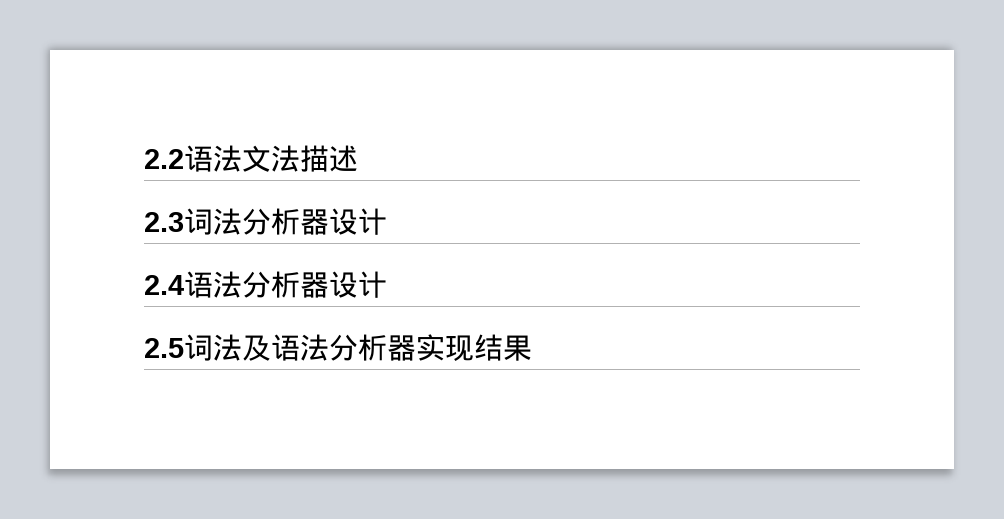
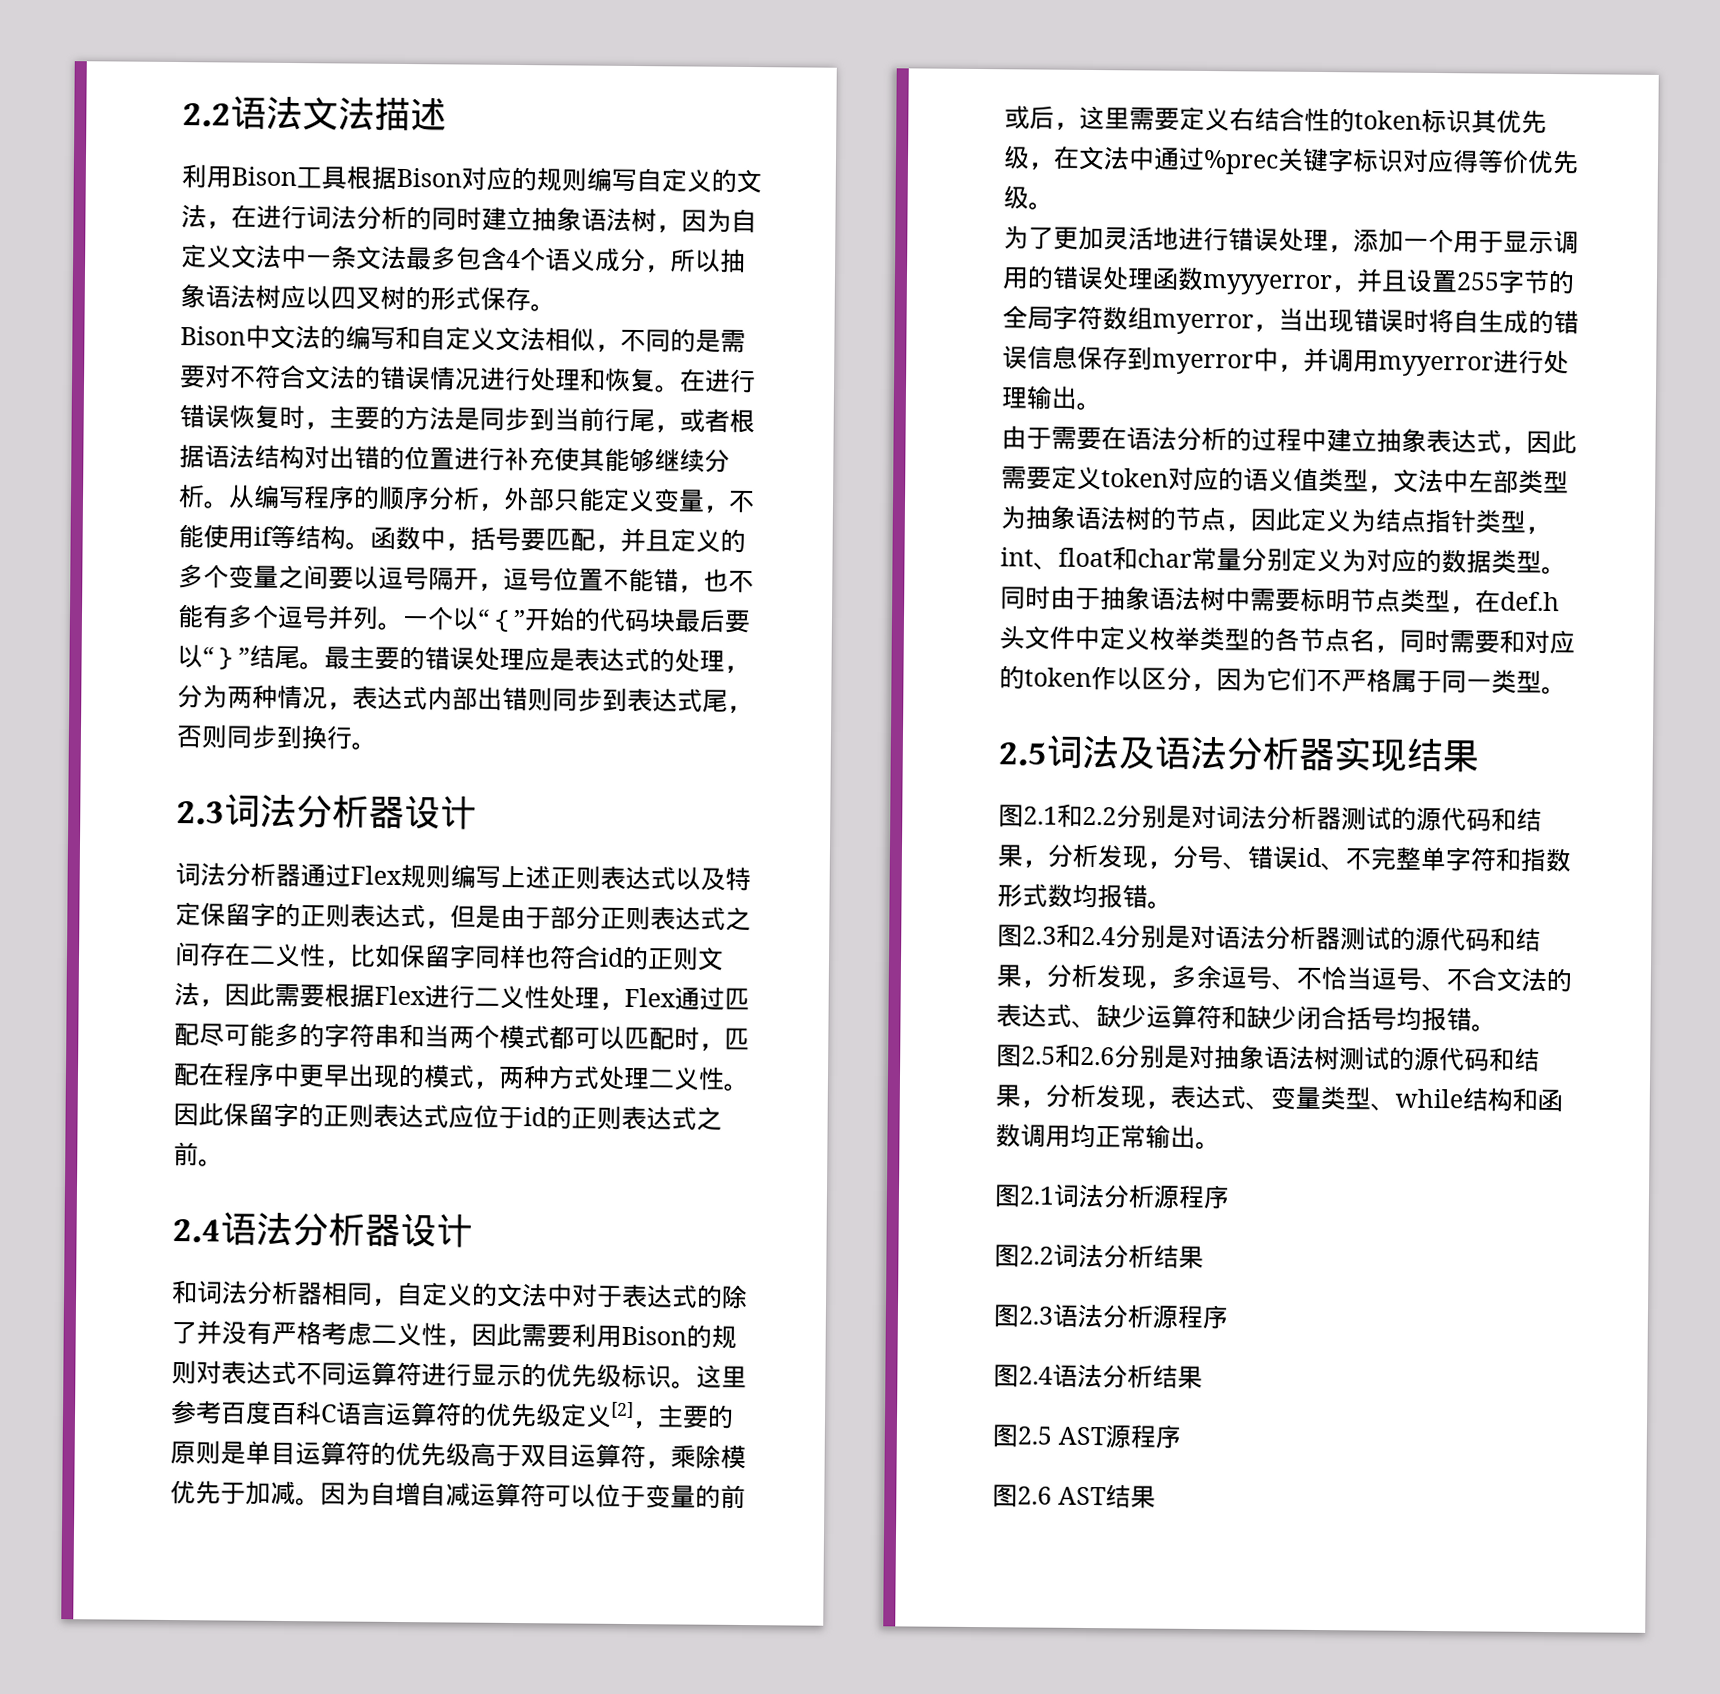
+ 利用Bison工具根据Bison对应的规则编写自定义的文法，在进行词法分析的同时建立抽象语法树，因为自定义文法中一条文法最多包含4个语义成分，所以抽象语法树应以四叉树的形式保存。
+ Bison中文法的编写和自定义文法相似，不同的是需要对不符合文法的错误情况进行处理和恢复。在进行错误恢复时，主要的方法是同步到当前行尾，或者根据语法结构对出错的位置进行补充使其能够继续分析。从编写程序的顺序分析，外部只能定义变量，不能使用if等结构。函数中，括号要匹配，并且定义的多个变量之间要以逗号隔开，逗号位置不能错，也不能有多个逗号并列。一个以“｛”开始的代码块最后要以“｝”结尾。最主要的错误处理应是表达式的处理，分为两种情况，表达式内部出错则同步到表达式尾，否则同步到换行。
+ 词法分析器通过Flex规则编写上述正则表达式以及特定保留字的正则表达式，但是由于部分正则表达式之间存在二义性，比如保留字同样也符合id的正则文法，因此需要根据Flex进行二义性处理，Flex通过匹配尽可能多的字符串和当两个模式都可以匹配时，匹配在程序中更早出现的模式，两种方式处理二义性。因此保留字的正则表达式应位于id的正则表达式之前。
+ 和词法分析器相同，自定义的文法中对于表达式的除了并没有严格考虑二义性，因此需要利用Bison的规则对表达式不同运算符进行显示的优先级标识。这里参考百度百科C语言运算符的优先级定义[2]，主要的原则是单目运算符的优先级高于双目运算符，乘除模优先于加减。因为自增自减运算符可以位于变量的前或后，这里需要定义右结合性的token标识其优先级，在文法中通过%prec关键字标识对应得等价优先级。
+ 为了更加灵活地进行错误处理，添加一个用于显示调用的错误处理函数myyyerror，并且设置255字节的全局字符数组myerror，当出现错误时将自生成的错误信息保存到myerror中，并调用myyerror进行处理输出。
+ 由于需要在语法分析的过程中建立抽象表达式，因此需要定义token对应的语义值类型，文法中左部类型为抽象语法树的节点，因此定义为结点指针类型，int、float和char常量分别定义为对应的数据类型。同时由于抽象语法树中需要标明节点类型，在def.h头文件中定义枚举类型的各节点名，同时需要和对应的token作以区分，因为它们不严格属于同一类型。
+ 图2.1和2.2分别是对词法分析器测试的源代码和结果，分析发现，分号、错误id、不完整单字符和指数形式数均报错。
+ 图2.3和2.4分别是对语法分析器测试的源代码和结果，分析发现，多余逗号、不恰当逗号、不合文法的表达式、缺少运算符和缺少闭合括号均报错。
+ 图2.5和2.6分别是对抽象语法树测试的源代码和结果，分析发现，表达式、变量类型、while结构和函数调用均正常输出。
+ 图2.1词法分析源程序
+ 图2.2词法分析结果
+ 图2.3语法分析源程序
+ 图2.4语法分析结果
+ 图2.5 AST源程序
+ 图2.6 AST结果

